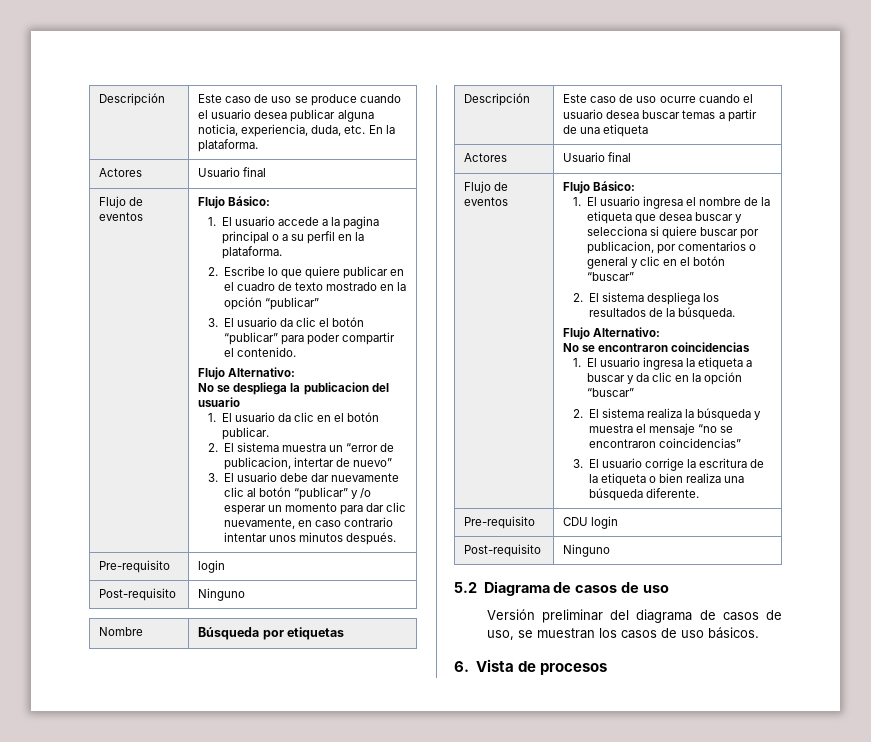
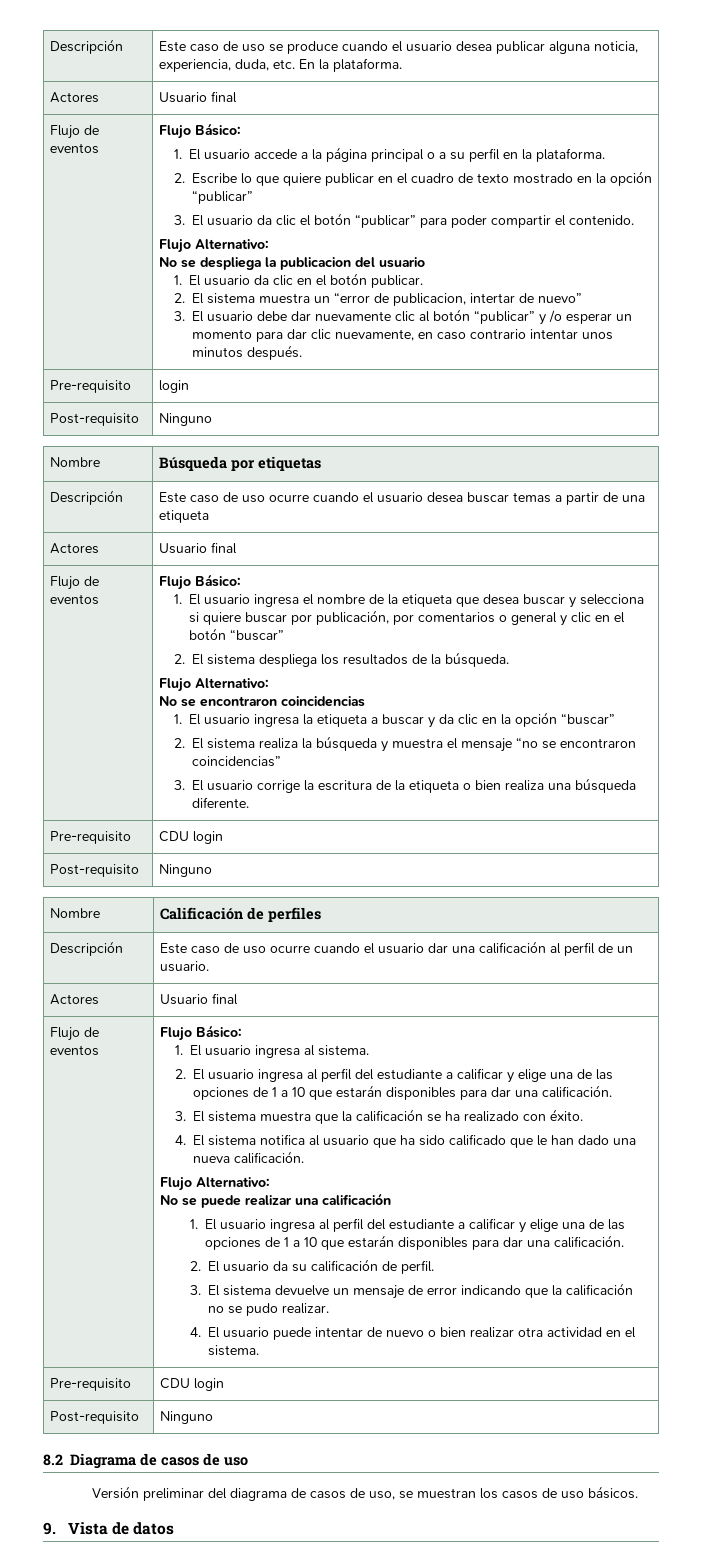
- 1. El usuario accede a la pagina principal o a su perfil en la plataforma.
+ 1. El usuario accede a la página principal o a su perfil en la plataforma.
- 1. El usuario ingresa el nombre de la etiqueta que desea buscar y selecciona si quiere buscar por publicacion, por comentarios o general y clic en el botón “buscar”
+ 1. El usuario ingresa el nombre de la etiqueta que desea buscar y selecciona si quiere buscar por publicación, por comentarios o general y clic en el botón “buscar”
- 5.2 Diagrama de casos de uso
+ Nombre | Calificación de perfiles
+ Descripción | Este caso de uso ocurre cuando el usuario dar una calificación al perfil de un usuario.
+ Actores | Usuario final
+ Flujo de eventos | Flujo Básico:
+ 1. El usuario ingresa al sistema.
+ 2. El usuario ingresa al perfil del estudiante a calificar y elige una de las opciones de 1 a 10 que estarán disponibles para dar una calificación.
+ 3. El sistema muestra que la calificación se ha realizado con éxito.
+ 4. El sistema notifica al usuario que ha sido calificado que le han dado una nueva calificación.
+ Flujo Alternativo:
+ No se puede realizar una calificación
+ 1. El usuario ingresa al perfil del estudiante a calificar y elige una de las opciones de 1 a 10 que estarán disponibles para dar una calificación.
+ 2. El usuario da su calificación de perfil.
+ 3. El sistema devuelve un mensaje de error indicando que la calificación no se pudo realizar.
+ 4. El usuario puede intentar de nuevo o bien realizar otra actividad en el sistema.
+ Pre-requisito | CDU login
+ Post-requisito | Ninguno
+ 8.2 Diagrama de casos de uso
- 6. Vista de procesos
+ 9. Vista de datos

